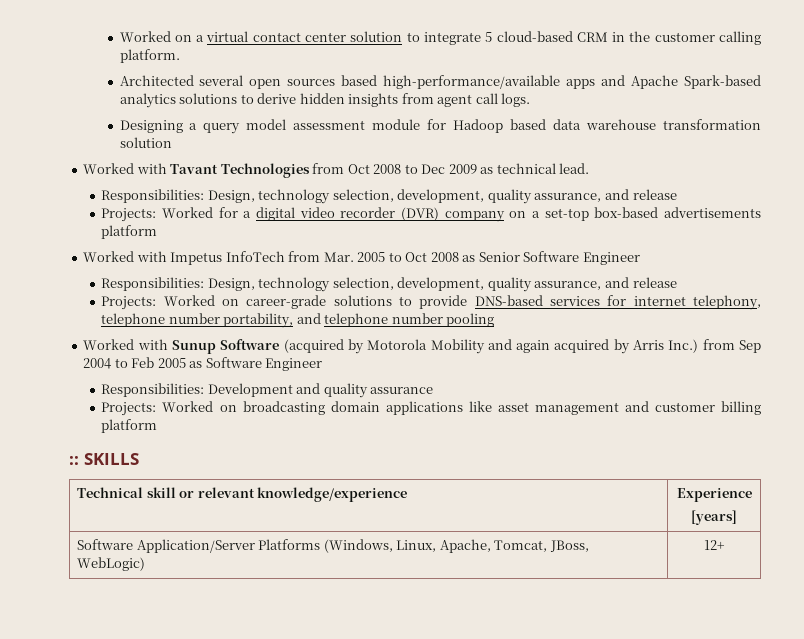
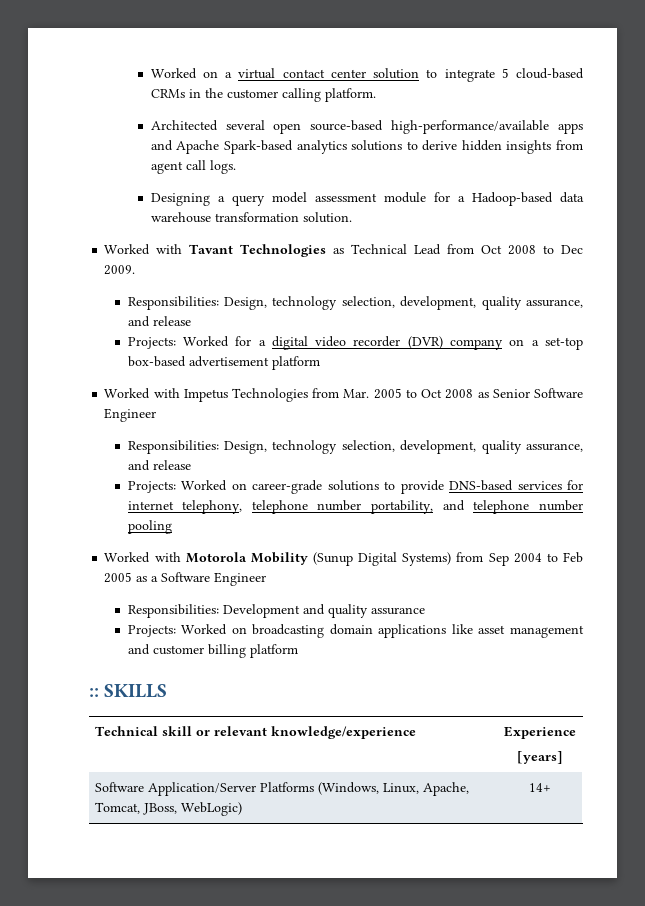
- Worked on a virtual contact center solution to integrate 5 cloud-based CRM in the customer calling platform.
+ Worked on a virtual contact center solution to integrate 5 cloud-based CRMs in the customer calling platform.
- Architected several open sources based high-performance/available apps and Apache Spark-based analytics solutions to derive hidden insights from agent call logs.
+ Architected several open source-based high-performance/available apps and Apache Spark-based analytics solutions to derive hidden insights from agent call logs.
- Designing a query model assessment module for Hadoop based data warehouse transformation solution
+ Designing a query model assessment module for a Hadoop-based data warehouse transformation solution.
- Worked with Tavant Technologies from Oct 2008 to Dec 2009 as technical lead.
+ Worked with Tavant Technologies as Technical Lead from Oct 2008 to Dec 2009.
- Projects: Worked for a digital video recorder (DVR) company on a set-top box-based advertisements platform
+ Projects: Worked for a digital video recorder (DVR) company on a set-top box-based advertisement platform
- Worked with Impetus InfoTech from Mar. 2005 to Oct 2008 as Senior Software Engineer
+ Worked with Impetus Technologies from Mar. 2005 to Oct 2008 as Senior Software Engineer
- Worked with Sunup Software (acquired by Motorola Mobility and again acquired by Arris Inc.) from Sep 2004 to Feb 2005 as Software Engineer
+ Worked with Motorola Mobility (Sunup Digital Systems) from Sep 2004 to Feb 2005 as a Software Engineer
- Software Application/Server Platforms (Windows, Linux, Apache, Tomcat, JBoss, WebLogic) | 12+
+ Software Application/Server Platforms (Windows, Linux, Apache, Tomcat, JBoss, WebLogic) | 14+

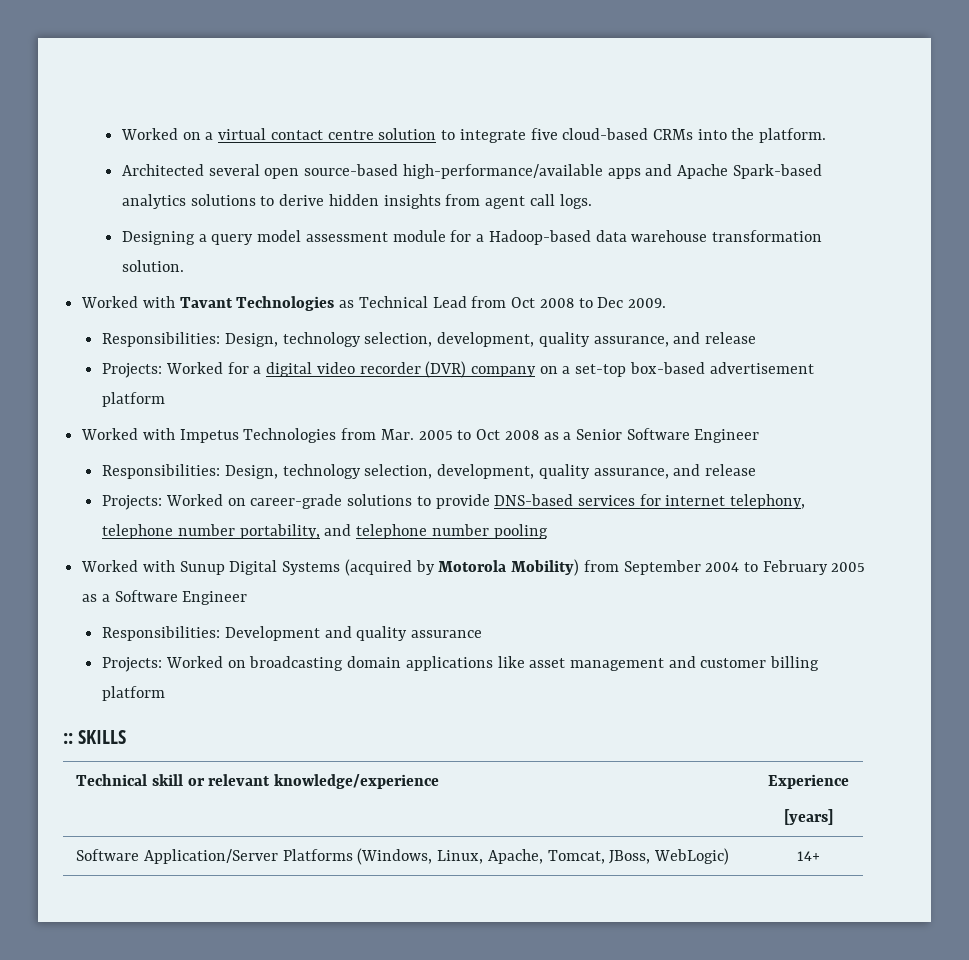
- Worked on a virtual contact center solution to integrate 5 cloud-based CRMs in the customer calling platform.
+ Worked on a virtual contact centre solution to integrate five cloud-based CRMs into the platform.
- Worked with Impetus Technologies from Mar. 2005 to Oct 2008 as Senior Software Engineer
+ Worked with Impetus Technologies from Mar. 2005 to Oct 2008 as a Senior Software Engineer
- Worked with Motorola Mobility (Sunup Digital Systems) from Sep 2004 to Feb 2005 as a Software Engineer
+ Worked with Sunup Digital Systems (acquired by Motorola Mobility) from September 2004 to February 2005 as a Software Engineer

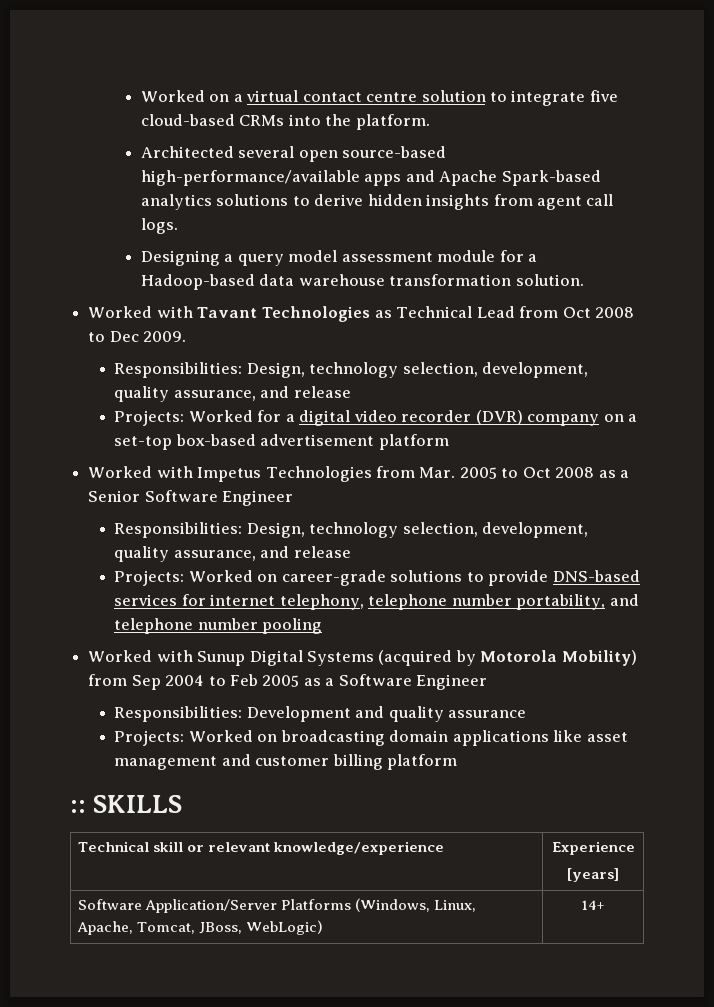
- Worked with Sunup Digital Systems (acquired by Motorola Mobility) from September 2004 to February 2005 as a Software Engineer
+ Worked with Sunup Digital Systems (acquired by Motorola Mobility) from Sep 2004 to Feb 2005 as a Software Engineer

